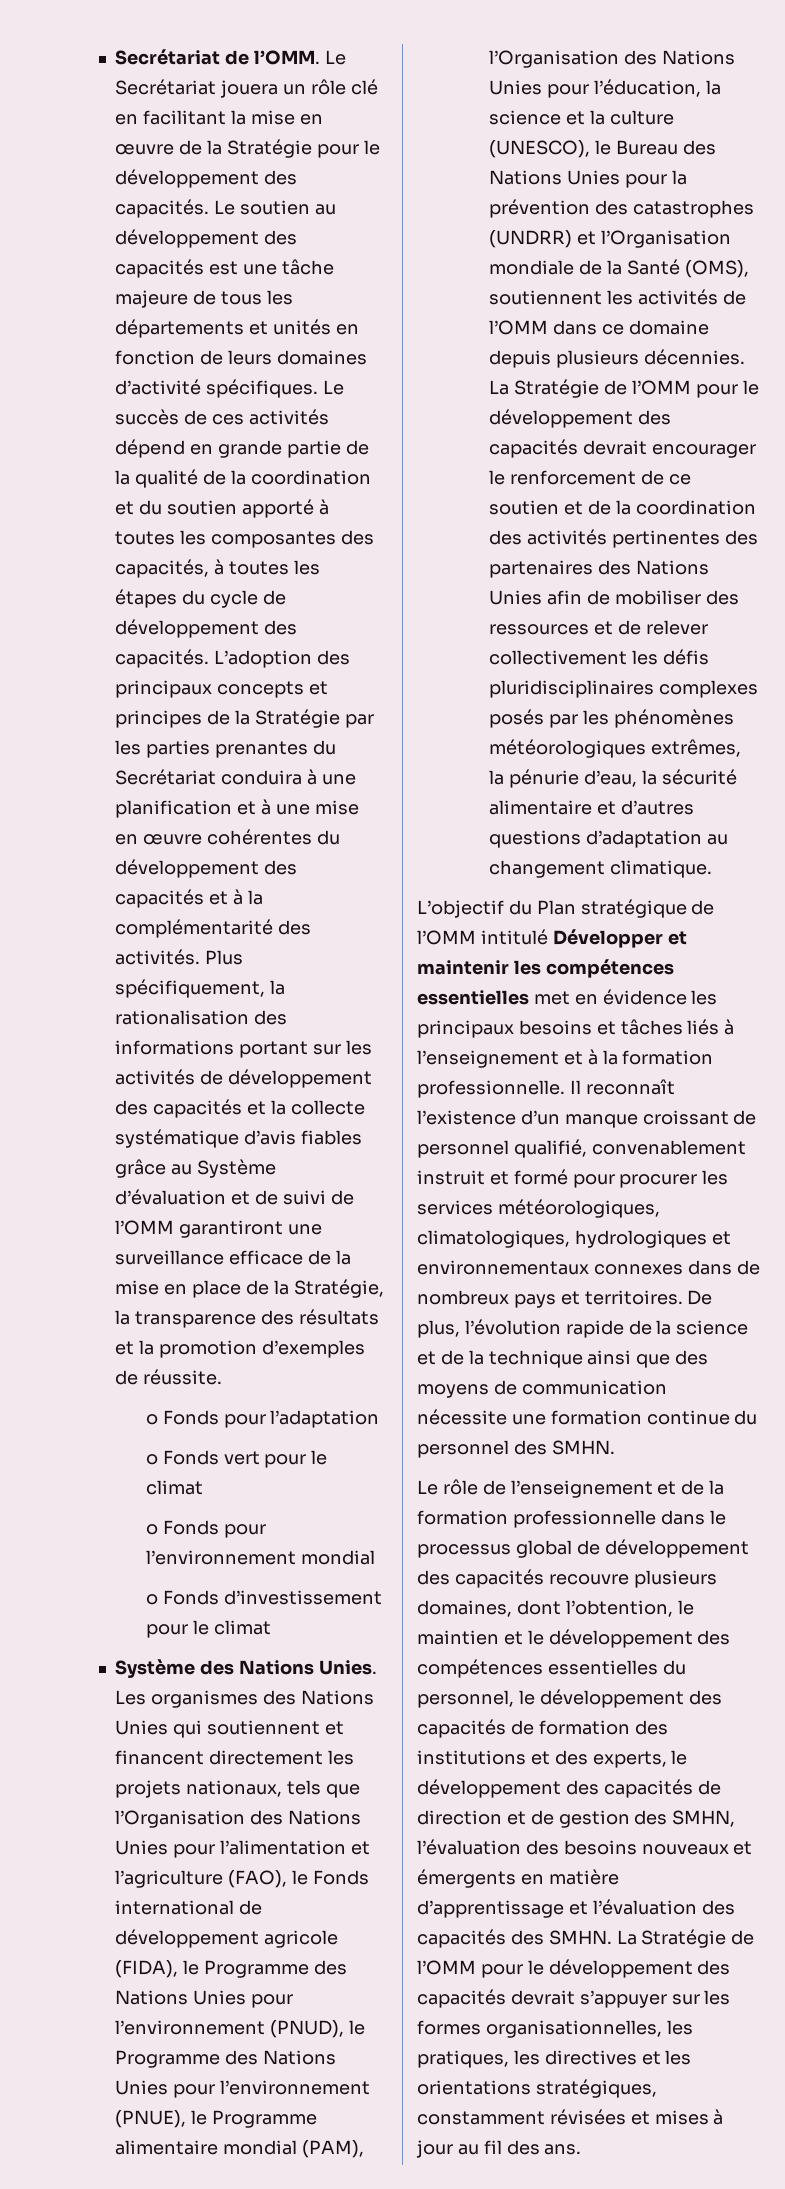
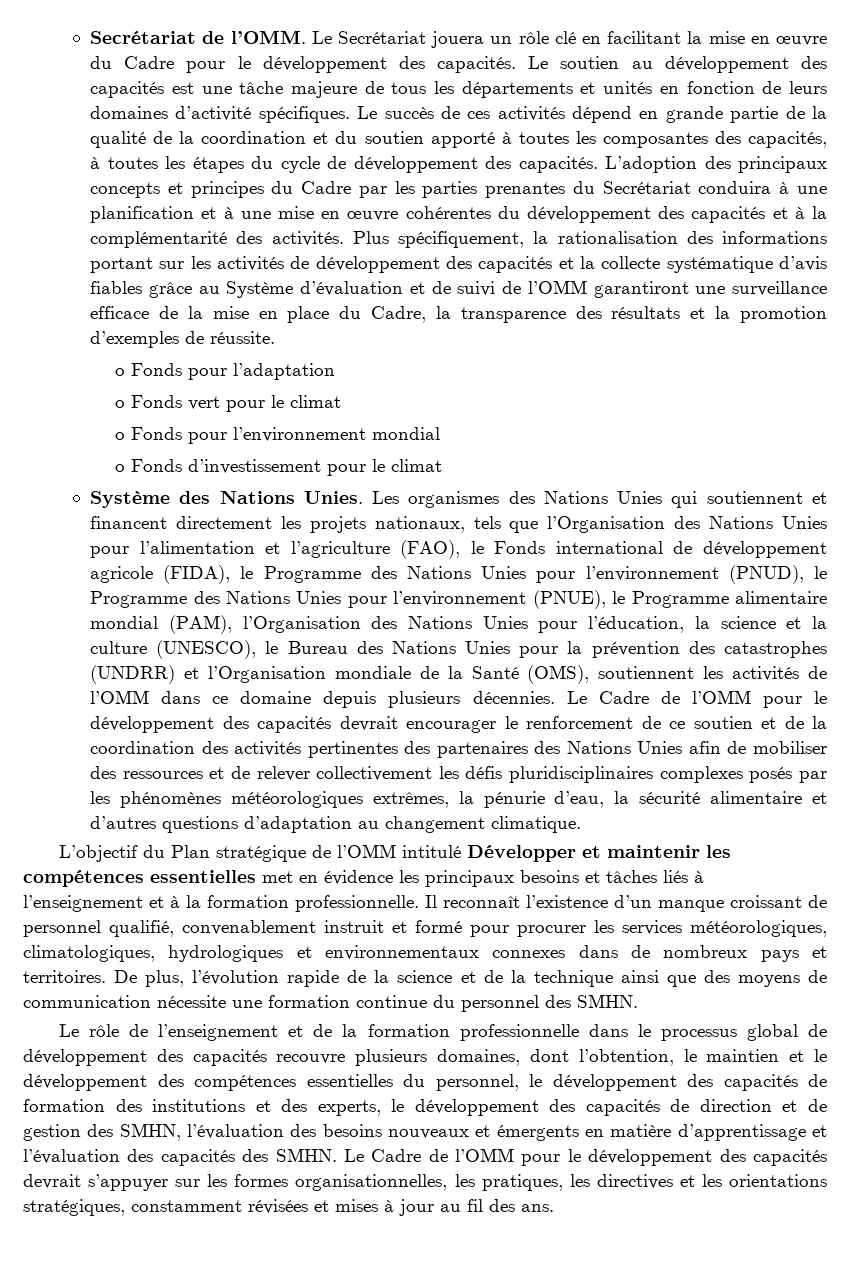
- Le Secrétariat jouera un rôle clé en facilitant la mise en œuvre de la Stratégie pour le développement des capacités.
+ Le Secrétariat jouera un rôle clé en facilitant la mise en œuvre du Cadre pour le développement des capacités.
- L’adoption des principaux concepts et principes de la Stratégie par les parties prenantes du Secrétariat conduira à une planification et à une mise en œuvre cohérentes du développement des capacités et à la complémentarité des activités.
+ L’adoption des principaux concepts et principes du Cadre par les parties prenantes du Secrétariat conduira à une planification et à une mise en œuvre cohérentes du développement des capacités et à la complémentarité des activités.
- Plus spécifiquement, la rationalisation des informations portant sur les activités de développement des capacités et la collecte systématique d’avis fiables grâce au Système d’évaluation et de suivi de l’OMM garantiront une surveillance efficace de la mise en place de la Stratégie, la transparence des résultats et la promotion d’exemples de réussite.
+ Plus spécifiquement, la rationalisation des informations portant sur les activités de développement des capacités et la collecte systématique d’avis fiables grâce au Système d’évaluation et de suivi de l’OMM garantiront une surveillance efficace de la mise en place du Cadre, la transparence des résultats et la promotion d’exemples de réussite.
- La Stratégie de l’OMM pour le développement des capacités devrait encourager le renforcement de ce soutien et de la coordination des activités pertinentes des partenaires des Nations Unies afin de mobiliser des ressources et de relever collectivement les défis pluridisciplinaires complexes posés par les phénomènes météorologiques extrêmes, la pénurie d’eau, la sécurité alimentaire et d’autres questions d’adaptation au changement climatique.
+ Le Cadre de l’OMM pour le développement des capacités devrait encourager le renforcement de ce soutien et de la coordination des activités pertinentes des partenaires des Nations Unies afin de mobiliser des ressources et de relever collectivement les défis pluridisciplinaires complexes posés par les phénomènes météorologiques extrêmes, la pénurie d’eau, la sécurité alimentaire et d’autres questions d’adaptation au changement climatique.
- La Stratégie de l’OMM pour le développement des capacités devrait s’appuyer sur les formes organisationnelles, les pratiques, les directives et les orientations stratégiques, constamment révisées et mises à jour au fil des ans.
+ Le Cadre de l’OMM pour le développement des capacités devrait s’appuyer sur les formes organisationnelles, les pratiques, les directives et les orientations stratégiques, constamment révisées et mises à jour au fil des ans.

